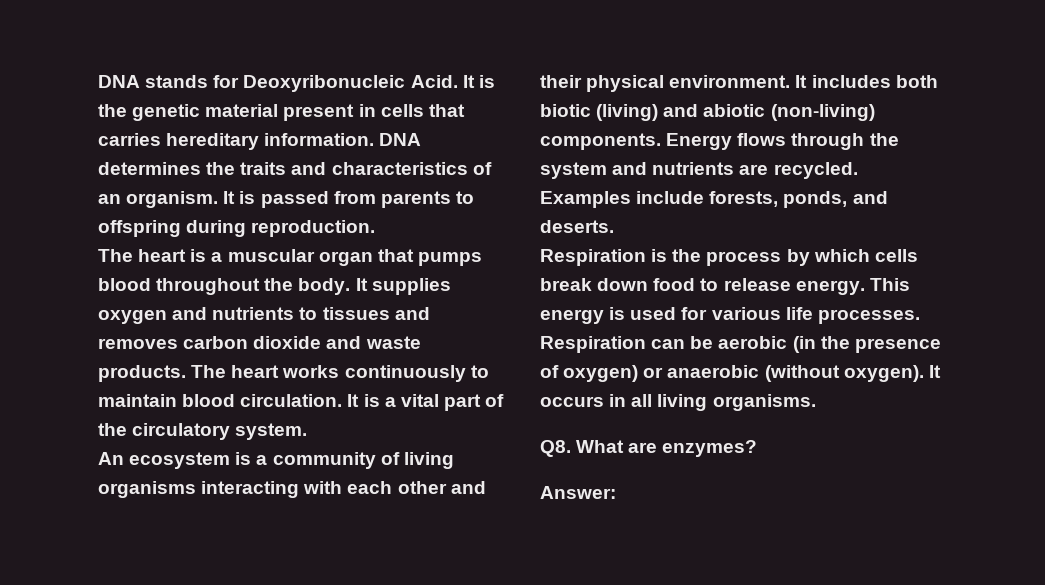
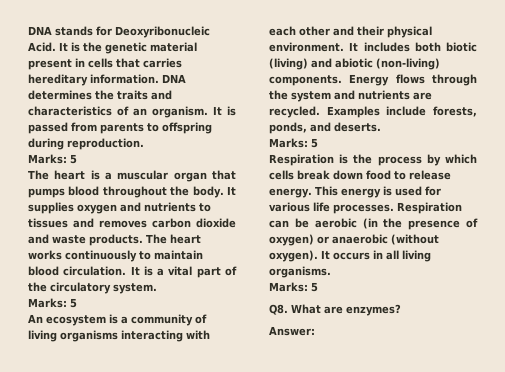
  It is passed from parents to offspring during reproduction.
+ Marks: 5
  It is a vital part of the circulatory system.
+ Marks: 5
  Examples include forests, ponds, and deserts.
+ Marks: 5
  It occurs in all living organisms.
+ Marks: 5

